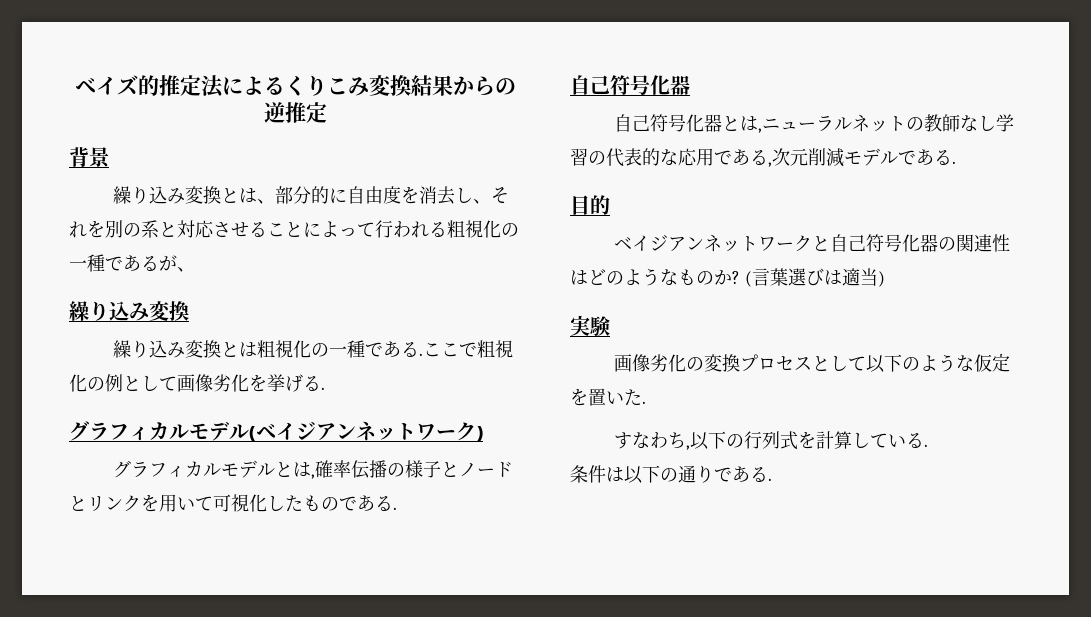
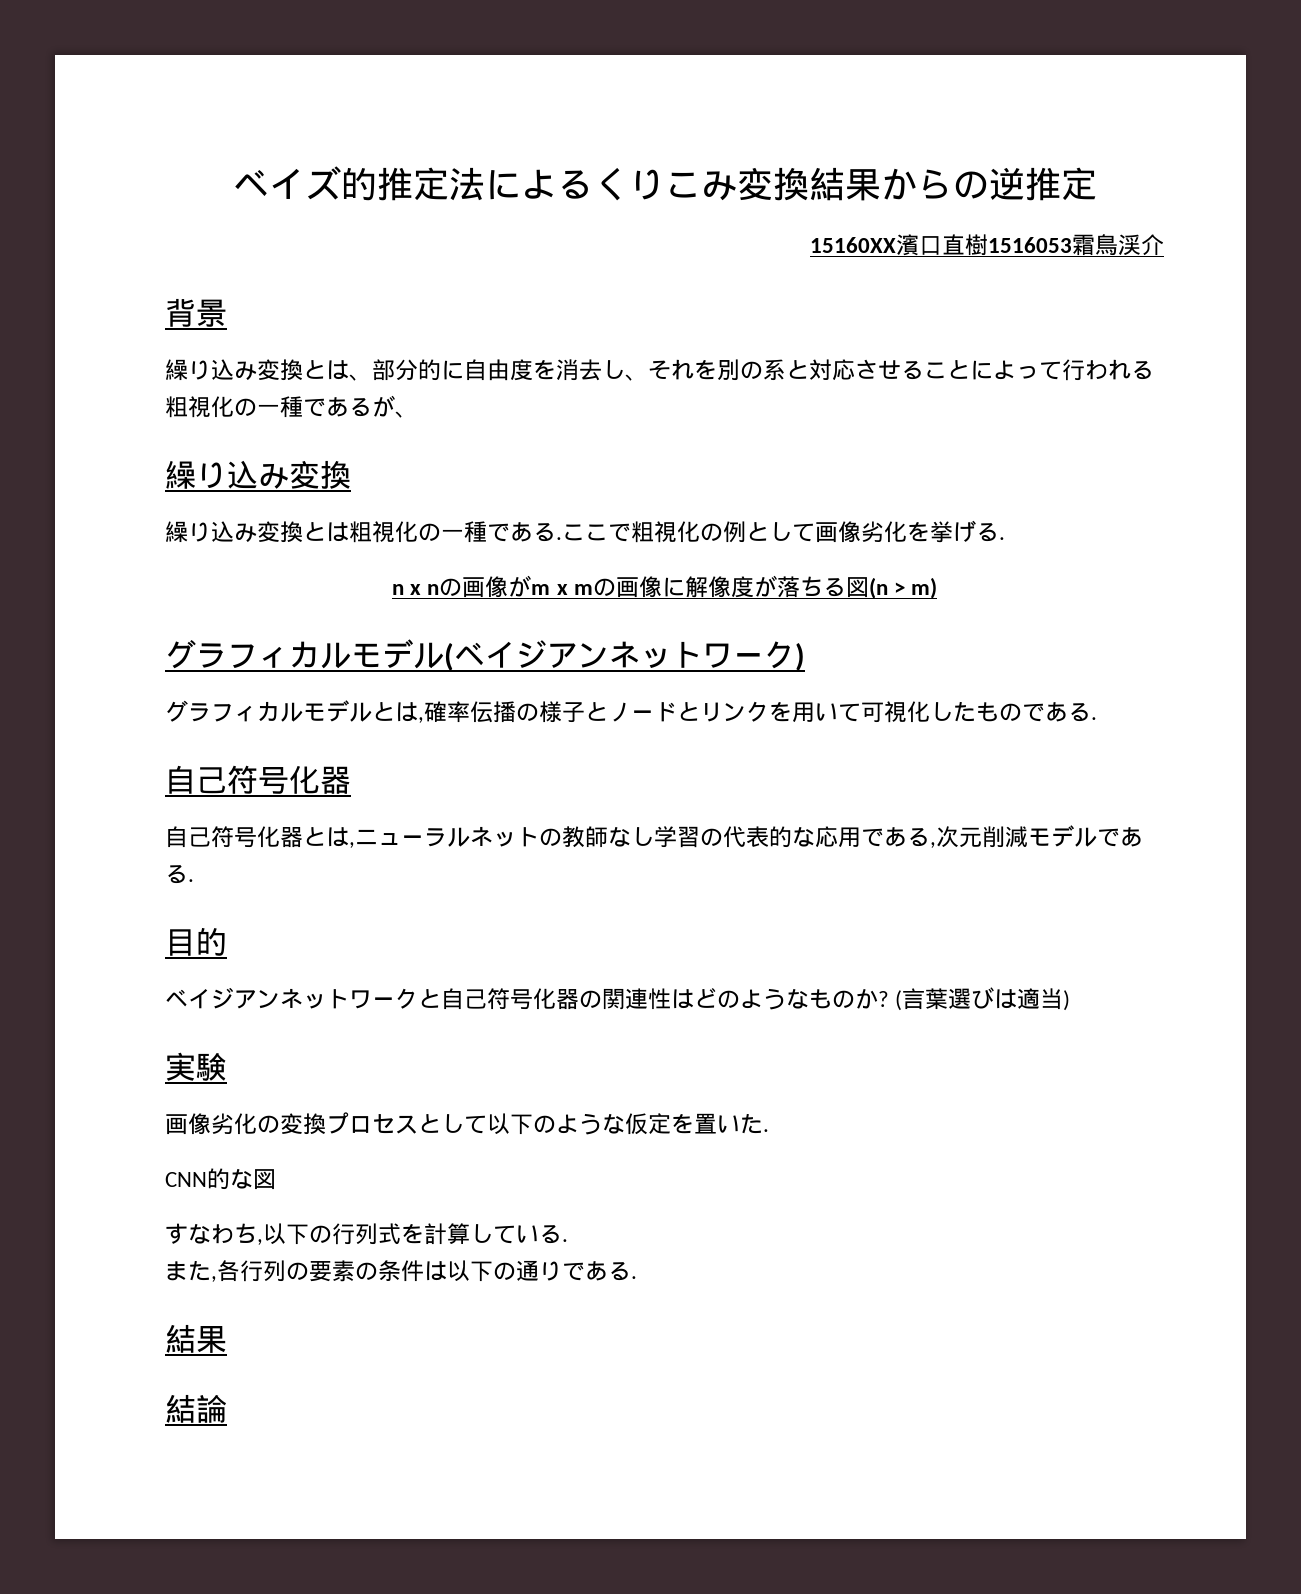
+ 15160XX濱口直樹1516053霜鳥渓介
+ n x nの画像がm x mの画像に解像度が落ちる図(n > m)
+ CNN的な図
- 条件は以下の通りである.
+ また,各行列の要素の条件は以下の通りである.
+ 結果
+ 結論

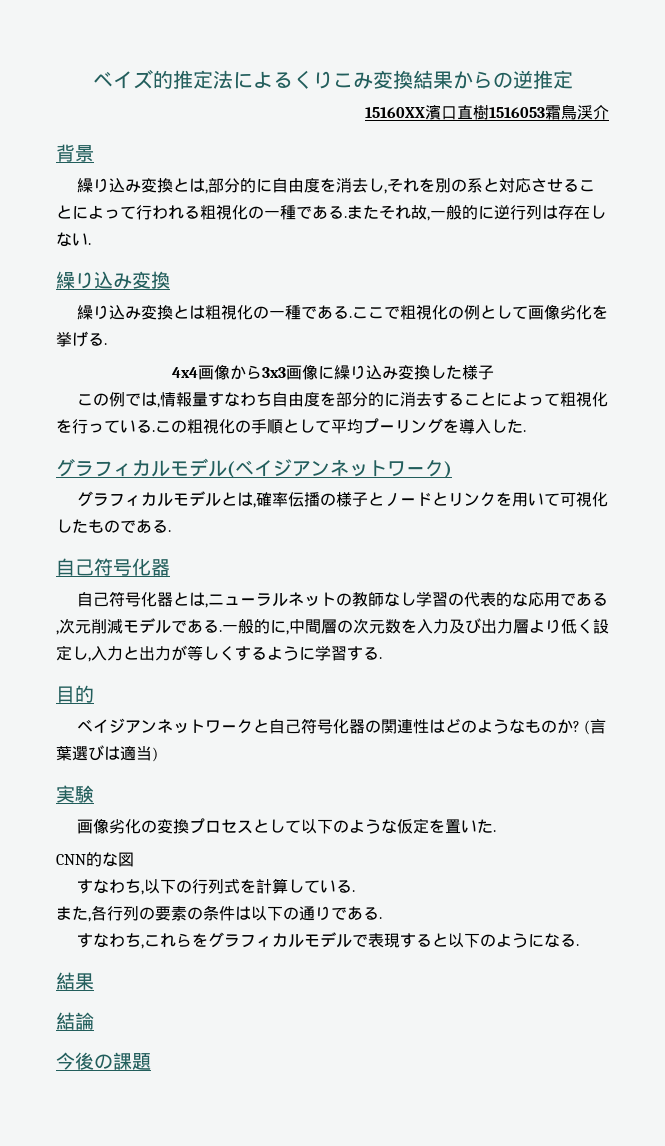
- 繰り込み変換とは、部分的に自由度を消去し、それを別の系と対応させることによって行われる粗視化の一種であるが、
+ 繰り込み変換とは,部分的に自由度を消去し,それを別の系と対応させることによって行われる粗視化の一種である.またそれ故,一般的に逆行列は存在しない.
- n x nの画像がm x mの画像に解像度が落ちる図(n > m)
+ 4x4画像から3x3画像に繰り込み変換した様子
+ この例では,情報量すなわち自由度を部分的に消去することによって粗視化を行っている.この粗視化の手順として平均プーリングを導入した.
+ 一般的に,中間層の次元数を入力及び出力層より低く設定し,入力と出力が等しくするように学習する.
+ すなわち,これらをグラフィカルモデルで表現すると以下のようになる.
+ 今後の課題

